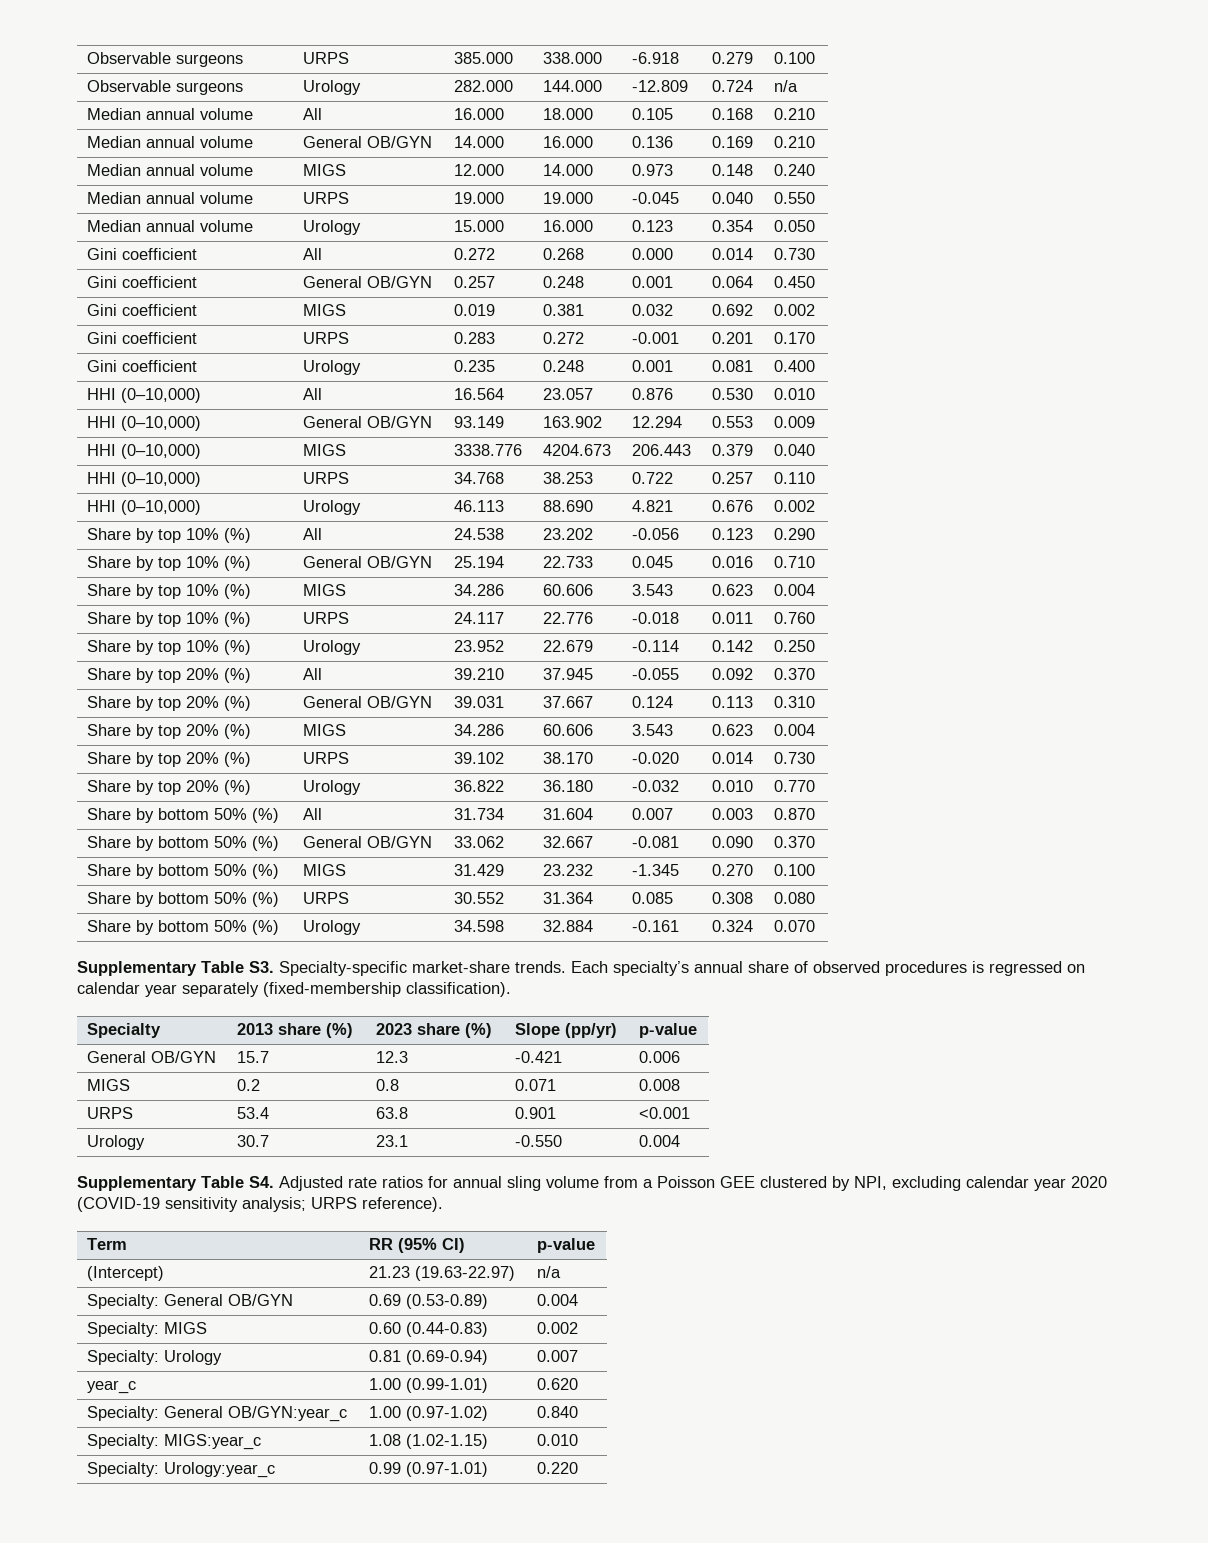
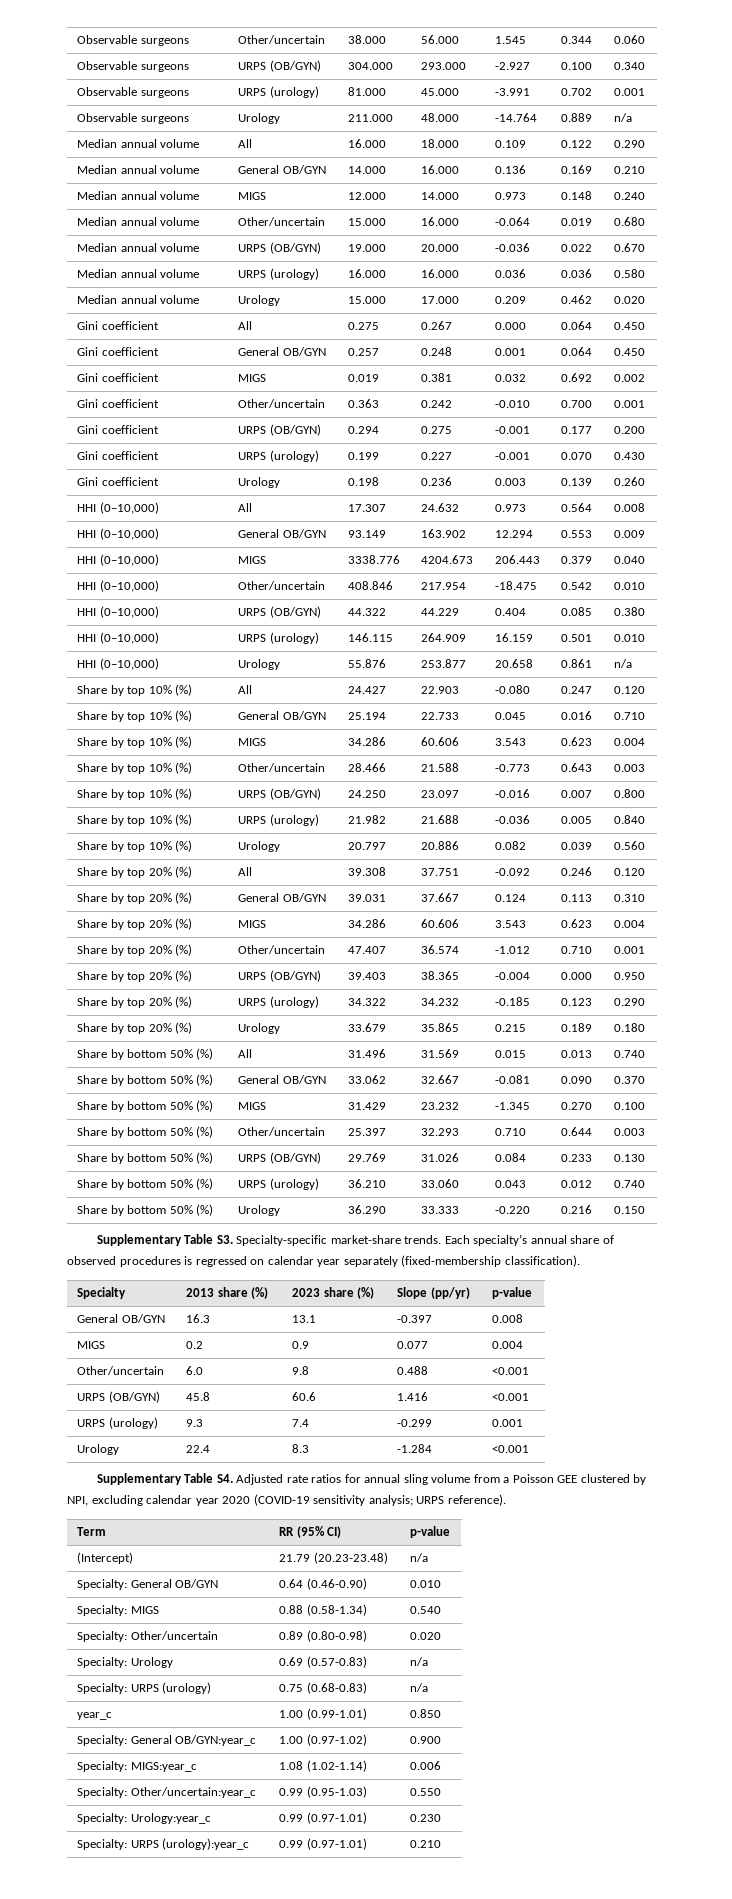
- Observable surgeons | URPS | 385.000 | 338.000 | -6.918 | 0.279 | 0.100
+ Observable surgeons | Other/uncertain | 38.000 | 56.000 | 1.545 | 0.344 | 0.060
+ Observable surgeons | URPS (OB/GYN) | 304.000 | 293.000 | -2.927 | 0.100 | 0.340
+ Observable surgeons | URPS (urology) | 81.000 | 45.000 | -3.991 | 0.702 | 0.001
- Observable surgeons | Urology | 282.000 | 144.000 | -12.809 | 0.724 | n/a
+ Observable surgeons | Urology | 211.000 | 48.000 | -14.764 | 0.889 | n/a
- Median annual volume | All | 16.000 | 18.000 | 0.105 | 0.168 | 0.210
+ Median annual volume | All | 16.000 | 18.000 | 0.109 | 0.122 | 0.290
- Median annual volume | URPS | 19.000 | 19.000 | -0.045 | 0.040 | 0.550
+ Median annual volume | Other/uncertain | 15.000 | 16.000 | -0.064 | 0.019 | 0.680
+ Median annual volume | URPS (OB/GYN) | 19.000 | 20.000 | -0.036 | 0.022 | 0.670
+ Median annual volume | URPS (urology) | 16.000 | 16.000 | 0.036 | 0.036 | 0.580
- Median annual volume | Urology | 15.000 | 16.000 | 0.123 | 0.354 | 0.050
+ Median annual volume | Urology | 15.000 | 17.000 | 0.209 | 0.462 | 0.020
- Gini coefficient | All | 0.272 | 0.268 | 0.000 | 0.014 | 0.730
+ Gini coefficient | All | 0.275 | 0.267 | 0.000 | 0.064 | 0.450
- Gini coefficient | URPS | 0.283 | 0.272 | -0.001 | 0.201 | 0.170
- Gini coefficient | Urology | 0.235 | 0.248 | 0.001 | 0.081 | 0.400
- HHI (0–10,000) | All | 16.564 | 23.057 | 0.876 | 0.530 | 0.010
+ Gini coefficient | Other/uncertain | 0.363 | 0.242 | -0.010 | 0.700 | 0.001
+ Gini coefficient | URPS (OB/GYN) | 0.294 | 0.275 | -0.001 | 0.177 | 0.200
+ Gini coefficient | URPS (urology) | 0.199 | 0.227 | -0.001 | 0.070 | 0.430
+ Gini coefficient | Urology | 0.198 | 0.236 | 0.003 | 0.139 | 0.260
+ HHI (0–10,000) | All | 17.307 | 24.632 | 0.973 | 0.564 | 0.008
- HHI (0–10,000) | URPS | 34.768 | 38.253 | 0.722 | 0.257 | 0.110
- HHI (0–10,000) | Urology | 46.113 | 88.690 | 4.821 | 0.676 | 0.002
+ HHI (0–10,000) | Other/uncertain | 408.846 | 217.954 | -18.475 | 0.542 | 0.010
+ HHI (0–10,000) | URPS (OB/GYN) | 44.322 | 44.229 | 0.404 | 0.085 | 0.380
+ HHI (0–10,000) | URPS (urology) | 146.115 | 264.909 | 16.159 | 0.501 | 0.010
+ HHI (0–10,000) | Urology | 55.876 | 253.877 | 20.658 | 0.861 | n/a
- Share by top 10% (%) | All | 24.538 | 23.202 | -0.056 | 0.123 | 0.290
+ Share by top 10% (%) | All | 24.427 | 22.903 | -0.080 | 0.247 | 0.120
- Share by top 10% (%) | URPS | 24.117 | 22.776 | -0.018 | 0.011 | 0.760
+ Share by top 10% (%) | Other/uncertain | 28.466 | 21.588 | -0.773 | 0.643 | 0.003
+ Share by top 10% (%) | URPS (OB/GYN) | 24.250 | 23.097 | -0.016 | 0.007 | 0.800
+ Share by top 10% (%) | URPS (urology) | 21.982 | 21.688 | -0.036 | 0.005 | 0.840
- Share by top 10% (%) | Urology | 23.952 | 22.679 | -0.114 | 0.142 | 0.250
+ Share by top 10% (%) | Urology | 20.797 | 20.886 | 0.082 | 0.039 | 0.560
- Share by top 20% (%) | All | 39.210 | 37.945 | -0.055 | 0.092 | 0.370
+ Share by top 20% (%) | All | 39.308 | 37.751 | -0.092 | 0.246 | 0.120
- Share by top 20% (%) | URPS | 39.102 | 38.170 | -0.020 | 0.014 | 0.730
+ Share by top 20% (%) | Other/uncertain | 47.407 | 36.574 | -1.012 | 0.710 | 0.001
+ Share by top 20% (%) | URPS (OB/GYN) | 39.403 | 38.365 | -0.004 | 0.000 | 0.950
+ Share by top 20% (%) | URPS (urology) | 34.322 | 34.232 | -0.185 | 0.123 | 0.290
- Share by top 20% (%) | Urology | 36.822 | 36.180 | -0.032 | 0.010 | 0.770
+ Share by top 20% (%) | Urology | 33.679 | 35.865 | 0.215 | 0.189 | 0.180
- Share by bottom 50% (%) | All | 31.734 | 31.604 | 0.007 | 0.003 | 0.870
+ Share by bottom 50% (%) | All | 31.496 | 31.569 | 0.015 | 0.013 | 0.740
- Share by bottom 50% (%) | URPS | 30.552 | 31.364 | 0.085 | 0.308 | 0.080
+ Share by bottom 50% (%) | Other/uncertain | 25.397 | 32.293 | 0.710 | 0.644 | 0.003
+ Share by bottom 50% (%) | URPS (OB/GYN) | 29.769 | 31.026 | 0.084 | 0.233 | 0.130
+ Share by bottom 50% (%) | URPS (urology) | 36.210 | 33.060 | 0.043 | 0.012 | 0.740
- Share by bottom 50% (%) | Urology | 34.598 | 32.884 | -0.161 | 0.324 | 0.070
+ Share by bottom 50% (%) | Urology | 36.290 | 33.333 | -0.220 | 0.216 | 0.150
- General OB/GYN | 15.7 | 12.3 | -0.421 | 0.006
- MIGS | 0.2 | 0.8 | 0.071 | 0.008
- URPS | 53.4 | 63.8 | 0.901 | <0.001
- Urology | 30.7 | 23.1 | -0.550 | 0.004
+ General OB/GYN | 16.3 | 13.1 | -0.397 | 0.008
+ MIGS | 0.2 | 0.9 | 0.077 | 0.004
+ Other/uncertain | 6.0 | 9.8 | 0.488 | <0.001
+ URPS (OB/GYN) | 45.8 | 60.6 | 1.416 | <0.001
+ URPS (urology) | 9.3 | 7.4 | -0.299 | 0.001
+ Urology | 22.4 | 8.3 | -1.284 | <0.001
- (Intercept) | 21.23 (19.63-22.97) | n/a
+ (Intercept) | 21.79 (20.23-23.48) | n/a
- Specialty: General OB/GYN | 0.69 (0.53-0.89) | 0.004
+ Specialty: General OB/GYN | 0.64 (0.46-0.90) | 0.010
- Specialty: MIGS | 0.60 (0.44-0.83) | 0.002
- Specialty: Urology | 0.81 (0.69-0.94) | 0.007
+ Specialty: MIGS | 0.88 (0.58-1.34) | 0.540
+ Specialty: Other/uncertain | 0.89 (0.80-0.98) | 0.020
+ Specialty: Urology | 0.69 (0.57-0.83) | n/a
+ Specialty: URPS (urology) | 0.75 (0.68-0.83) | n/a
- year_c | 1.00 (0.99-1.01) | 0.620
+ year_c | 1.00 (0.99-1.01) | 0.850
- Specialty: General OB/GYN:year_c | 1.00 (0.97-1.02) | 0.840
+ Specialty: General OB/GYN:year_c | 1.00 (0.97-1.02) | 0.900
- Specialty: MIGS:year_c | 1.08 (1.02-1.15) | 0.010
- Specialty: Urology:year_c | 0.99 (0.97-1.01) | 0.220
+ Specialty: MIGS:year_c | 1.08 (1.02-1.14) | 0.006
+ Specialty: Other/uncertain:year_c | 0.99 (0.95-1.03) | 0.550
+ Specialty: Urology:year_c | 0.99 (0.97-1.01) | 0.230
+ Specialty: URPS (urology):year_c | 0.99 (0.97-1.01) | 0.210

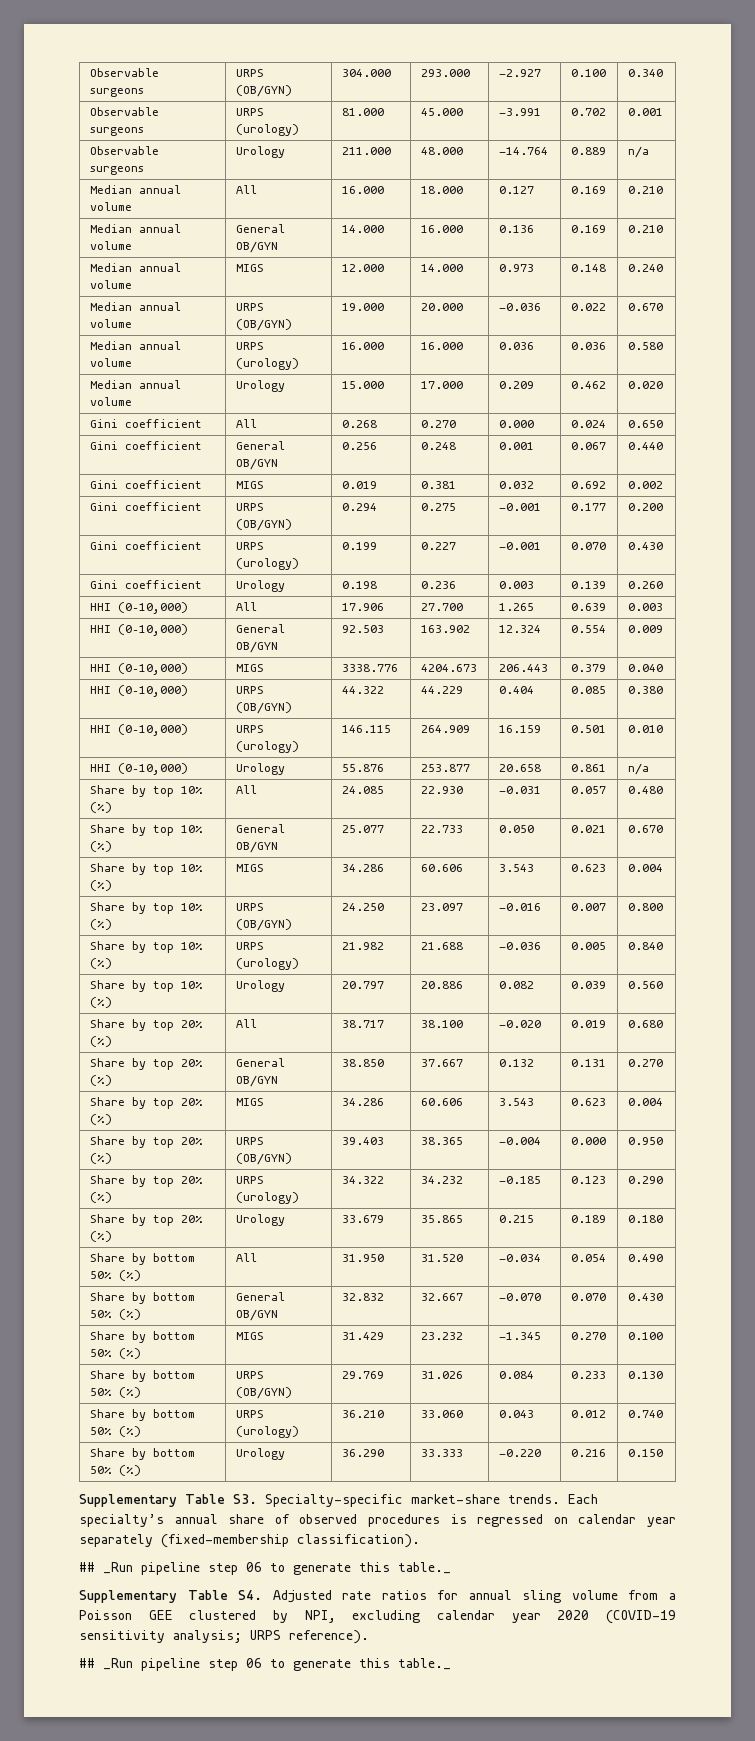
- Observable surgeons | Other/uncertain | 38.000 | 56.000 | 1.545 | 0.344 | 0.060
- Median annual volume | All | 16.000 | 18.000 | 0.109 | 0.122 | 0.290
+ Median annual volume | All | 16.000 | 18.000 | 0.127 | 0.169 | 0.210
- Median annual volume | Other/uncertain | 15.000 | 16.000 | -0.064 | 0.019 | 0.680
- Gini coefficient | All | 0.275 | 0.267 | 0.000 | 0.064 | 0.450
+ Gini coefficient | All | 0.268 | 0.270 | 0.000 | 0.024 | 0.650
- Gini coefficient | General OB/GYN | 0.257 | 0.248 | 0.001 | 0.064 | 0.450
+ Gini coefficient | General OB/GYN | 0.256 | 0.248 | 0.001 | 0.067 | 0.440
- Gini coefficient | Other/uncertain | 0.363 | 0.242 | -0.010 | 0.700 | 0.001
- HHI (0–10,000) | All | 17.307 | 24.632 | 0.973 | 0.564 | 0.008
+ HHI (0–10,000) | All | 17.906 | 27.700 | 1.265 | 0.639 | 0.003
- HHI (0–10,000) | General OB/GYN | 93.149 | 163.902 | 12.294 | 0.553 | 0.009
+ HHI (0–10,000) | General OB/GYN | 92.503 | 163.902 | 12.324 | 0.554 | 0.009
- HHI (0–10,000) | Other/uncertain | 408.846 | 217.954 | -18.475 | 0.542 | 0.010
- Share by top 10% (%) | All | 24.427 | 22.903 | -0.080 | 0.247 | 0.120
+ Share by top 10% (%) | All | 24.085 | 22.930 | -0.031 | 0.057 | 0.480
- Share by top 10% (%) | General OB/GYN | 25.194 | 22.733 | 0.045 | 0.016 | 0.710
+ Share by top 10% (%) | General OB/GYN | 25.077 | 22.733 | 0.050 | 0.021 | 0.670
- Share by top 10% (%) | Other/uncertain | 28.466 | 21.588 | -0.773 | 0.643 | 0.003
- Share by top 20% (%) | All | 39.308 | 37.751 | -0.092 | 0.246 | 0.120
+ Share by top 20% (%) | All | 38.717 | 38.100 | -0.020 | 0.019 | 0.680
- Share by top 20% (%) | General OB/GYN | 39.031 | 37.667 | 0.124 | 0.113 | 0.310
+ Share by top 20% (%) | General OB/GYN | 38.850 | 37.667 | 0.132 | 0.131 | 0.270
- Share by top 20% (%) | Other/uncertain | 47.407 | 36.574 | -1.012 | 0.710 | 0.001
- Share by bottom 50% (%) | All | 31.496 | 31.569 | 0.015 | 0.013 | 0.740
+ Share by bottom 50% (%) | All | 31.950 | 31.520 | -0.034 | 0.054 | 0.490
- Share by bottom 50% (%) | General OB/GYN | 33.062 | 32.667 | -0.081 | 0.090 | 0.370
+ Share by bottom 50% (%) | General OB/GYN | 32.832 | 32.667 | -0.070 | 0.070 | 0.430
- Share by bottom 50% (%) | Other/uncertain | 25.397 | 32.293 | 0.710 | 0.644 | 0.003
  Each specialty’s annual share of observed procedures is regressed on calendar year separately (fixed-membership classification).
- Specialty | 2013 share (%) | 2023 share (%) | Slope (pp/yr) | p-value
- General OB/GYN | 16.3 | 13.1 | -0.397 | 0.008
- MIGS | 0.2 | 0.9 | 0.077 | 0.004
- Other/uncertain | 6.0 | 9.8 | 0.488 | <0.001
- URPS (OB/GYN) | 45.8 | 60.6 | 1.416 | <0.001
- URPS (urology) | 9.3 | 7.4 | -0.299 | 0.001
- Urology | 22.4 | 8.3 | -1.284 | <0.001
+ ## _Run pipeline step 06 to generate this table._
  Supplementary Table S4. Adjusted rate ratios for annual sling volume from a Poisson GEE clustered by NPI, excluding calendar year 2020 (COVID-19 sensitivity analysis; URPS reference).
- Term | RR (95% CI) | p-value
- (Intercept) | 21.79 (20.23-23.48) | n/a
- Specialty: General OB/GYN | 0.64 (0.46-0.90) | 0.010
- Specialty: MIGS | 0.88 (0.58-1.34) | 0.540
- Specialty: Other/uncertain | 0.89 (0.80-0.98) | 0.020
- Specialty: Urology | 0.69 (0.57-0.83) | n/a
- Specialty: URPS (urology) | 0.75 (0.68-0.83) | n/a
- year_c | 1.00 (0.99-1.01) | 0.850
- Specialty: General OB/GYN:year_c | 1.00 (0.97-1.02) | 0.900
- Specialty: MIGS:year_c | 1.08 (1.02-1.14) | 0.006
- Specialty: Other/uncertain:year_c | 0.99 (0.95-1.03) | 0.550
- Specialty: Urology:year_c | 0.99 (0.97-1.01) | 0.230
- Specialty: URPS (urology):year_c | 0.99 (0.97-1.01) | 0.210
+ ## _Run pipeline step 06 to generate this table._

